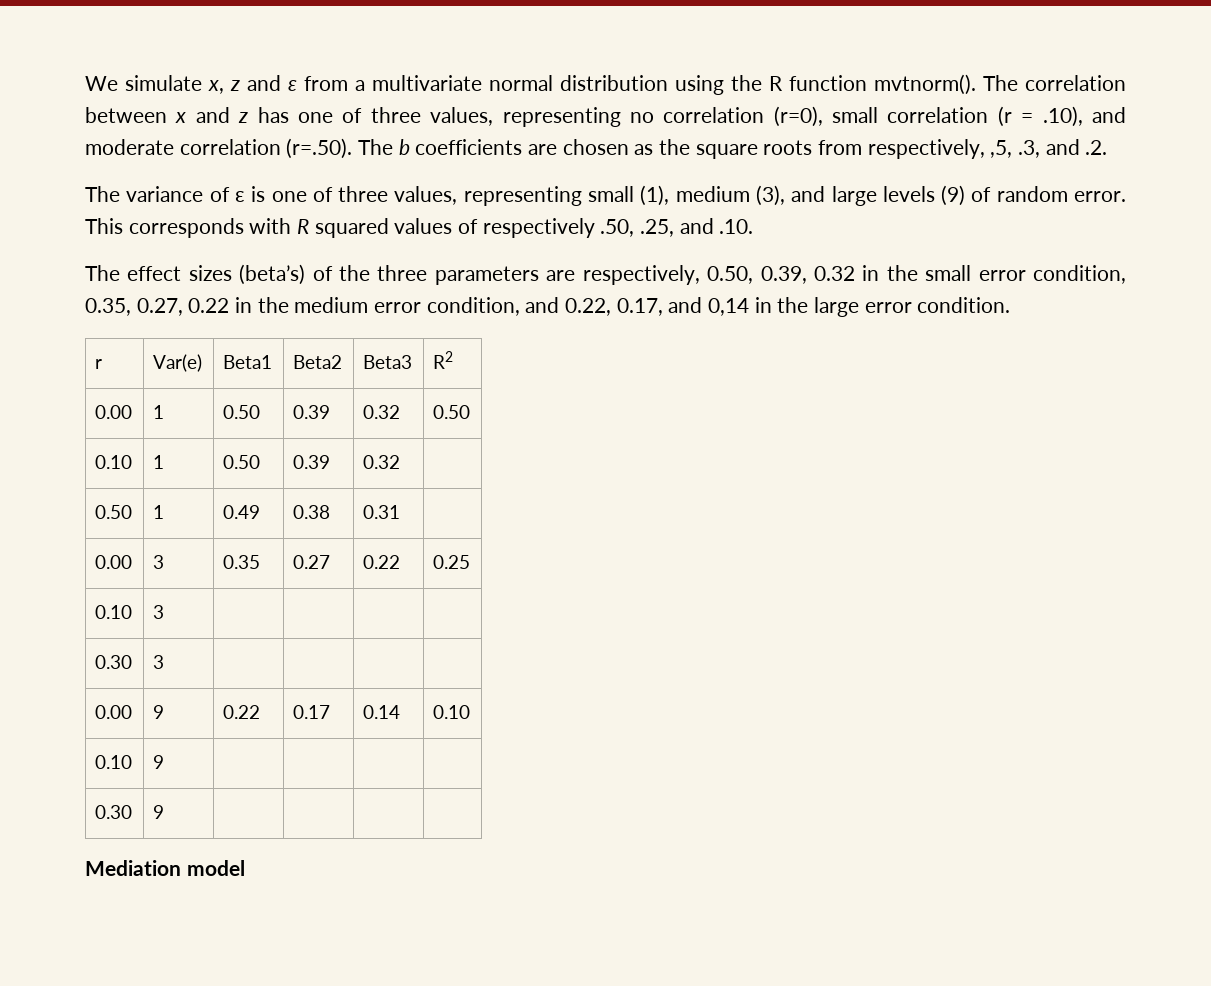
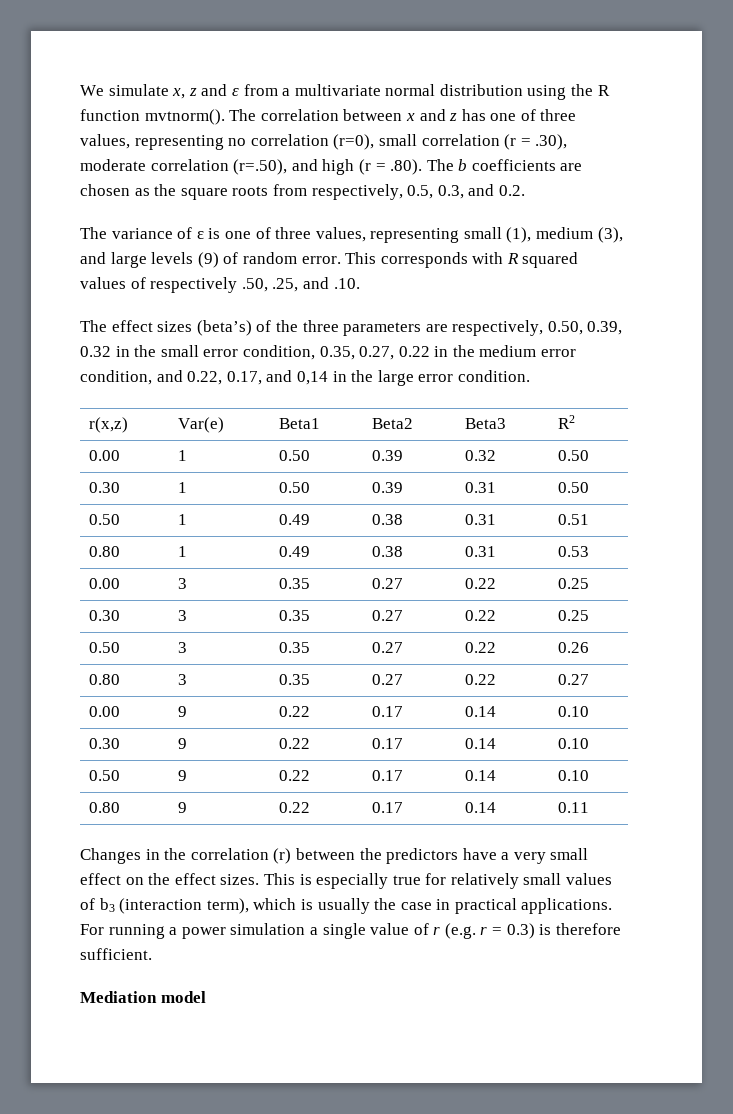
- The correlation between x and z has one of three values, representing no correlation (r=0), small correlation (r = .10), and moderate correlation (r=.50). The b coefficients are chosen as the square roots from respectively, ,5, .3, and .2.
+ The correlation between x and z has one of three values, representing no correlation (r=0), small correlation (r = .30), moderate correlation (r=.50), and high (r = .80). The b coefficients are chosen as the square roots from respectively, 0.5, 0.3, and 0.2.
- r | Var(e) | Beta1 | Beta2 | Beta3 | R2
+ r(x,z) | Var(e) | Beta1 | Beta2 | Beta3 | R2
- 0.10 | 1 | 0.50 | 0.39 | 0.32 |
+ 0.30 | 1 | 0.50 | 0.39 | 0.31 | 0.50
- 0.50 | 1 | 0.49 | 0.38 | 0.31 |
+ 0.50 | 1 | 0.49 | 0.38 | 0.31 | 0.51
+ 0.80 | 1 | 0.49 | 0.38 | 0.31 | 0.53
- 0.10 | 3 | | | |
- 0.30 | 3 | | | |
+ 0.30 | 3 | 0.35 | 0.27 | 0.22 | 0.25
+ 0.50 | 3 | 0.35 | 0.27 | 0.22 | 0.26
+ 0.80 | 3 | 0.35 | 0.27 | 0.22 | 0.27
- 0.10 | 9 | | | |
- 0.30 | 9 | | | |
+ 0.30 | 9 | 0.22 | 0.17 | 0.14 | 0.10
+ 0.50 | 9 | 0.22 | 0.17 | 0.14 | 0.10
+ 0.80 | 9 | 0.22 | 0.17 | 0.14 | 0.11
+ Changes in the correlation (r) between the predictors have a very small effect on the effect sizes. This is especially true for relatively small values of b3 (interaction term), which is usually the case in practical applications. For running a power simulation a single value of r (e.g. r = 0.3) is therefore sufficient.

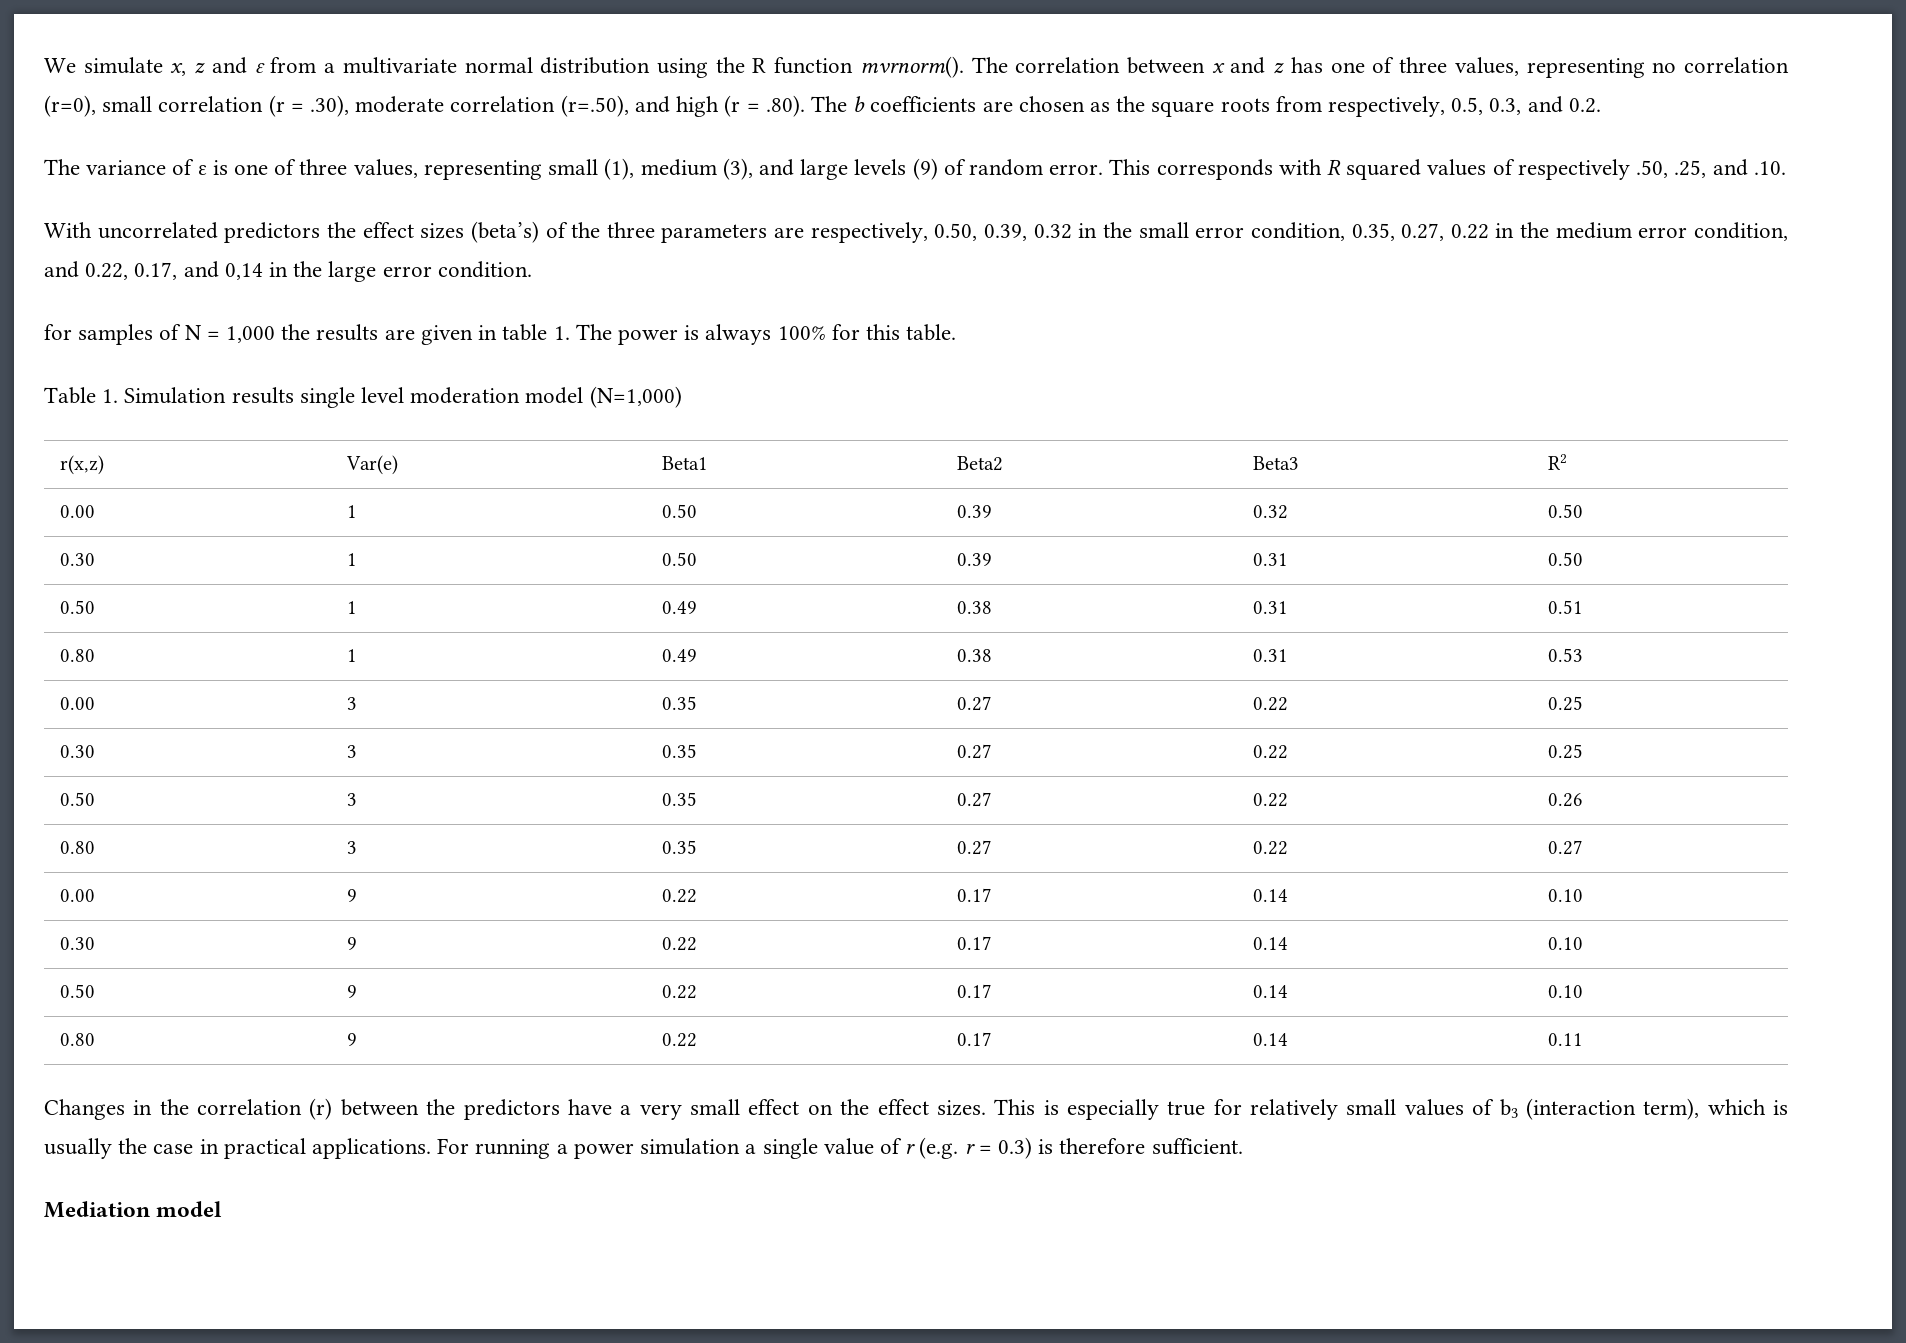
- We simulate x, z and ε from a multivariate normal distribution using the R function mvtnorm().
+ We simulate x, z and ε from a multivariate normal distribution using the R function mvrnorm().
- The effect sizes (beta’s) of the three parameters are respectively, 0.50, 0.39, 0.32 in the small error condition, 0.35, 0.27, 0.22 in the medium error condition, and 0.22, 0.17, and 0,14 in the large error condition.
+ With uncorrelated predictors the effect sizes (beta’s) of the three parameters are respectively, 0.50, 0.39, 0.32 in the small error condition, 0.35, 0.27, 0.22 in the medium error condition, and 0.22, 0.17, and 0,14 in the large error condition.
+ for samples of N = 1,000 the results are given in table 1. The power is always 100% for this table.
+ Table 1. Simulation results single level moderation model (N=1,000)

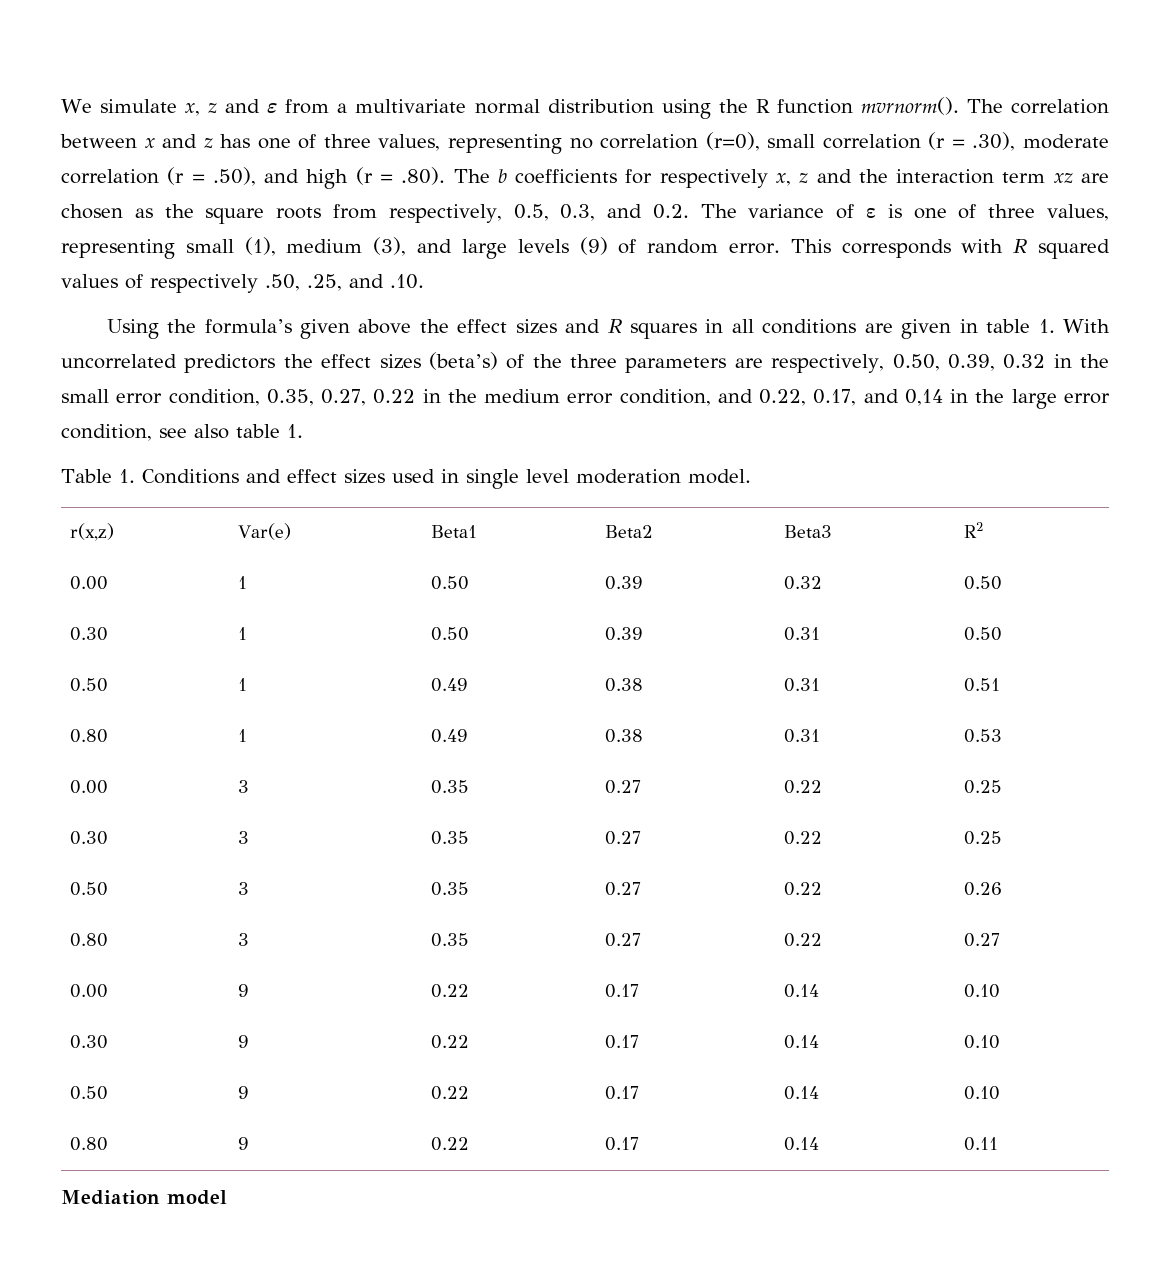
- The correlation between x and z has one of three values, representing no correlation (r=0), small correlation (r = .30), moderate correlation (r=.50), and high (r = .80). The b coefficients are chosen as the square roots from respectively, 0.5, 0.3, and 0.2.
- The variance of ε is one of three values, representing small (1), medium (3), and large levels (9) of random error.
+ The correlation between x and z has one of three values, representing no correlation (r=0), small correlation (r = .30), moderate correlation (r = .50), and high (r = .80). The b coefficients for respectively x, z and the interaction term xz are chosen as the square roots from respectively, 0.5, 0.3, and 0.2. The variance of ε is one of three values, representing small (1), medium (3), and large levels (9) of random error.
- With uncorrelated predictors the effect sizes (beta’s) of the three parameters are respectively, 0.50, 0.39, 0.32 in the small error condition, 0.35, 0.27, 0.22 in the medium error condition, and 0.22, 0.17, and 0,14 in the large error condition.
- for samples of N = 1,000 the results are given in table 1. The power is always 100% for this table.
- Table 1. Simulation results single level moderation model (N=1,000)
+ Using the formula’s given above the effect sizes and R squares in all conditions are given in table 1. With uncorrelated predictors the effect sizes (beta’s) of the three parameters are respectively, 0.50, 0.39, 0.32 in the small error condition, 0.35, 0.27, 0.22 in the medium error condition, and 0.22, 0.17, and 0,14 in the large error condition, see also table 1.
+ Table 1. Conditions and effect sizes used in single level moderation model.
- Changes in the correlation (r) between the predictors have a very small effect on the effect sizes. This is especially true for relatively small values of b3 (interaction term), which is usually the case in practical applications. For running a power simulation a single value of r (e.g. r = 0.3) is therefore sufficient.

